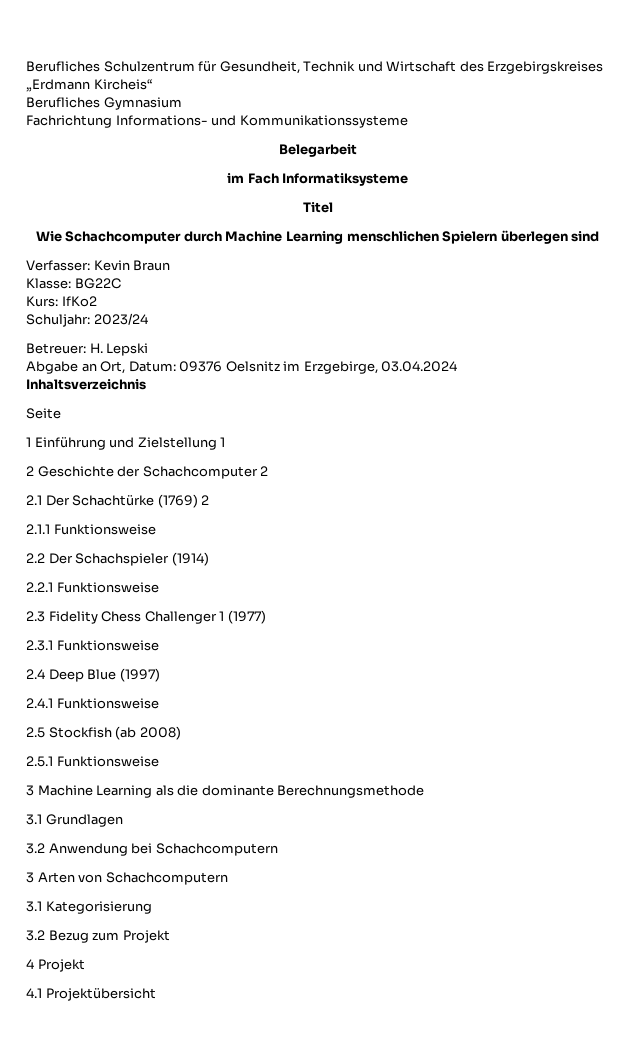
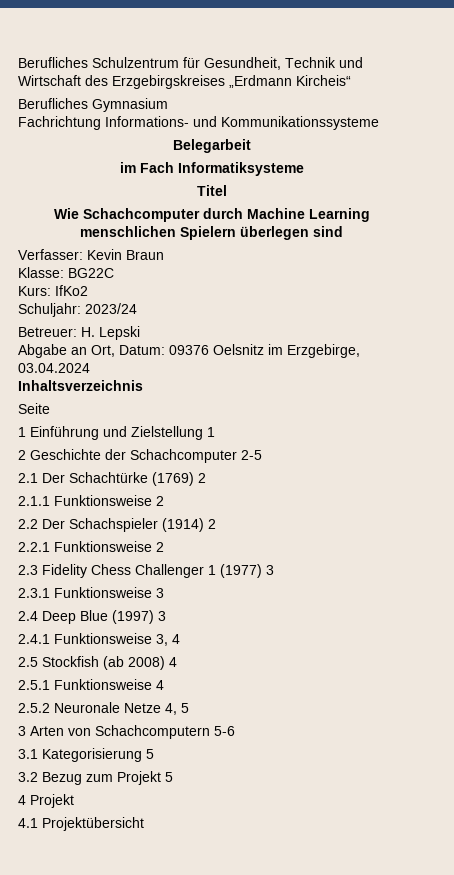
- 2 Geschichte der Schachcomputer 2
+ 2 Geschichte der Schachcomputer 2-5
- 2.1.1 Funktionsweise
+ 2.1.1 Funktionsweise 2
- 2.2 Der Schachspieler (1914)
+ 2.2 Der Schachspieler (1914) 2
- 2.2.1 Funktionsweise
+ 2.2.1 Funktionsweise 2
- 2.3 Fidelity Chess Challenger 1 (1977)
+ 2.3 Fidelity Chess Challenger 1 (1977) 3
- 2.3.1 Funktionsweise
+ 2.3.1 Funktionsweise 3
- 2.4 Deep Blue (1997)
+ 2.4 Deep Blue (1997) 3
- 2.4.1 Funktionsweise
+ 2.4.1 Funktionsweise 3, 4
- 2.5 Stockfish (ab 2008)
+ 2.5 Stockfish (ab 2008) 4
- 2.5.1 Funktionsweise
- 3 Machine Learning als die dominante Berechnungsmethode
- 3.1 Grundlagen
- 3.2 Anwendung bei Schachcomputern
+ 2.5.1 Funktionsweise 4
+ 2.5.2 Neuronale Netze 4, 5
- 3 Arten von Schachcomputern
+ 3 Arten von Schachcomputern 5-6
- 3.1 Kategorisierung
+ 3.1 Kategorisierung 5
- 3.2 Bezug zum Projekt
+ 3.2 Bezug zum Projekt 5

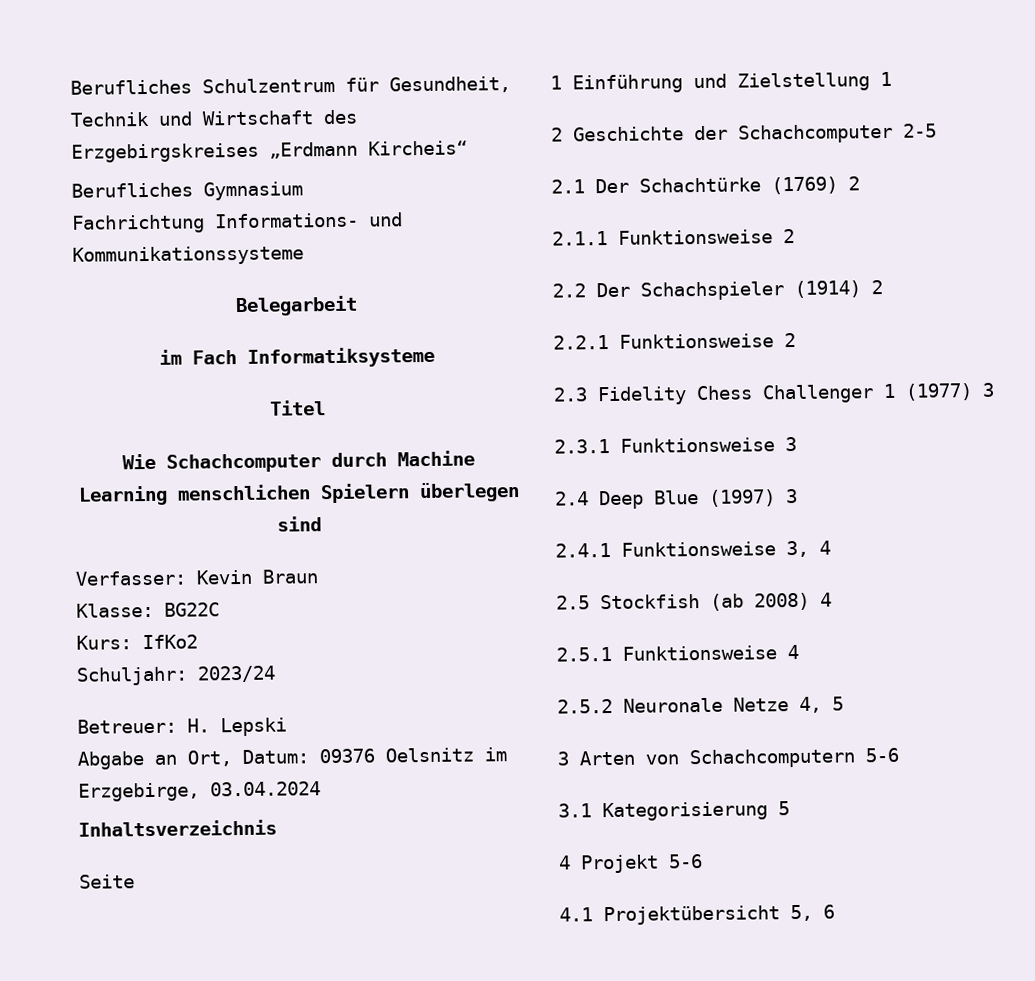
- 3.2 Bezug zum Projekt 5
- 4 Projekt
+ 4 Projekt 5-6
- 4.1 Projektübersicht
+ 4.1 Projektübersicht 5, 6

